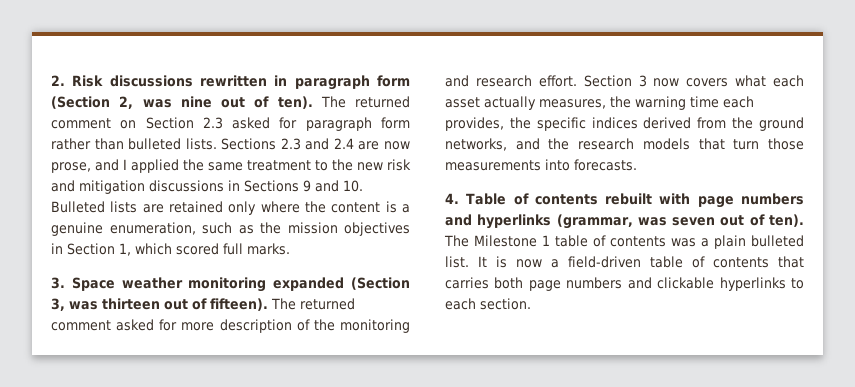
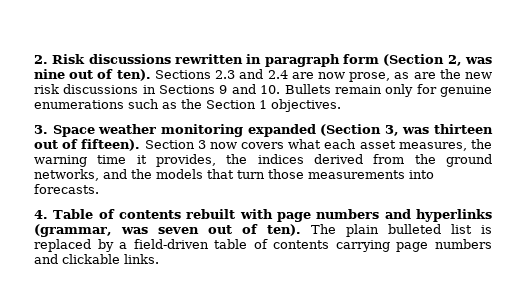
- The returned comment on Section 2.3 asked for paragraph form rather than bulleted lists.
- Sections 2.3 and 2.4 are now prose, and I applied the same treatment to the new risk and mitigation discussions in Sections 9 and 10. Bulleted lists are retained only where the content is a genuine enumeration, such as the mission objectives in Section 1, which scored full marks.
+ Sections 2.3 and 2.4 are now prose, as are the new risk discussions in Sections 9 and 10. Bullets remain only for genuine enumerations such as the Section 1 objectives.
- The returned comment asked for more description of the monitoring and research effort.
- Section 3 now covers what each asset actually measures, the warning time each provides, the specific indices derived from the ground networks, and the research models that turn those measurements into forecasts.
+ Section 3 now covers what each asset measures, the warning time it provides, the indices derived from the ground networks, and the models that turn those measurements into forecasts.
- The Milestone 1 table of contents was a plain bulleted list. It is now a field-driven table of contents that carries both page numbers and clickable hyperlinks to each section.
+ The plain bulleted list is replaced by a field-driven table of contents carrying page numbers and clickable links.

